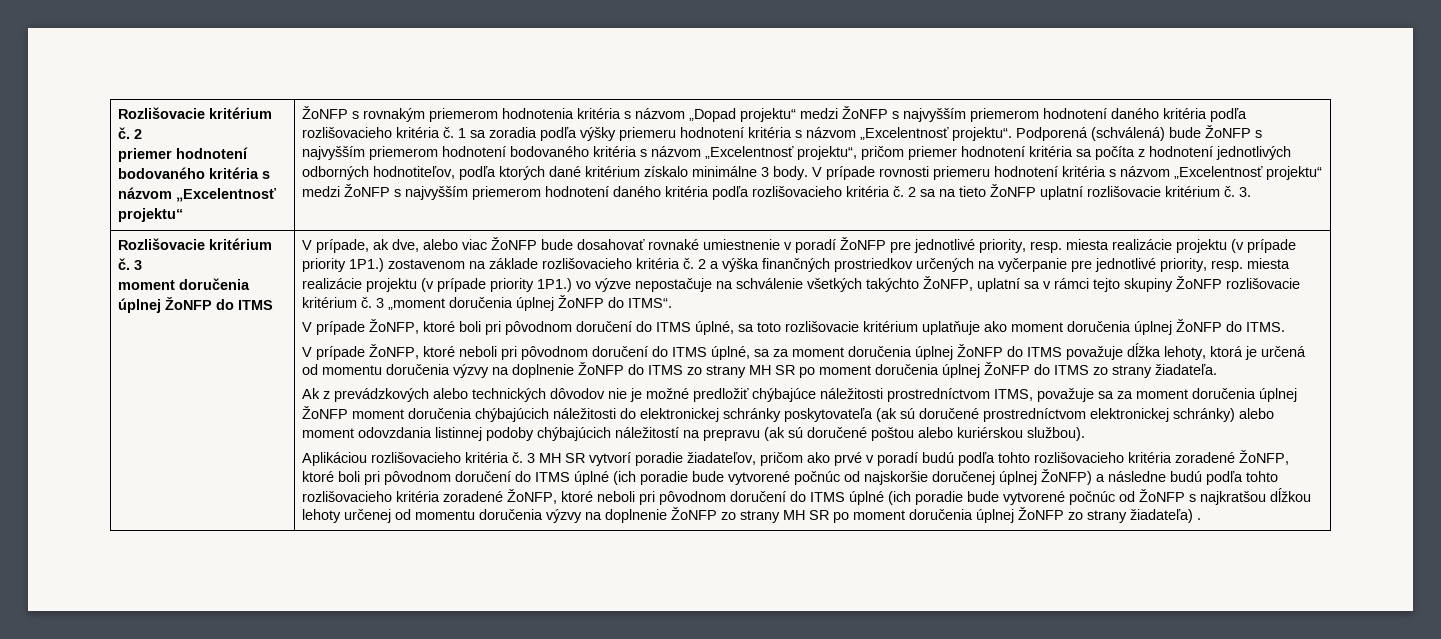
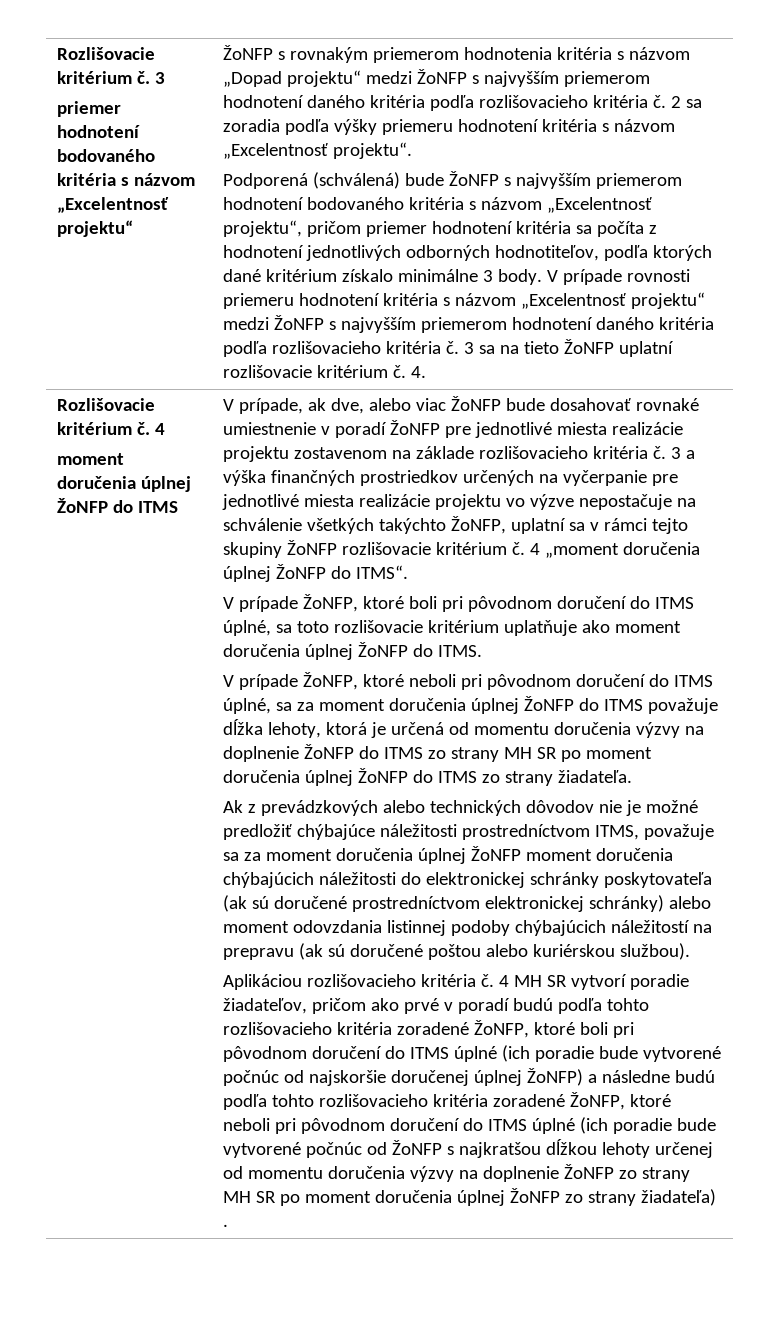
- Rozlišovacie kritérium č. 2
+ Rozlišovacie kritérium č. 3
- 1 sa zoradia podľa výšky priemeru hodnotení kritéria s názvom „Excelentnosť projektu“. Podporená (schválená) bude ŽoNFP s najvyšším priemerom hodnotení bodovaného kritéria s názvom „Excelentnosť projektu“, pričom priemer hodnotení kritéria sa počíta z hodnotení jednotlivých odborných hodnotiteľov, podľa ktorých dané kritérium získalo minimálne 3 body.
+ 2 sa zoradia podľa výšky priemeru hodnotení kritéria s názvom „Excelentnosť projektu“.
+ Podporená (schválená) bude ŽoNFP s najvyšším priemerom hodnotení bodovaného kritéria s názvom „Excelentnosť projektu“, pričom priemer hodnotení kritéria sa počíta z hodnotení jednotlivých odborných hodnotiteľov, podľa ktorých dané kritérium získalo minimálne 3 body.
- 2 sa na tieto ŽoNFP uplatní rozlišovacie kritérium č.
+ 3 sa na tieto ŽoNFP uplatní rozlišovacie kritérium č.
- 3.
- Rozlišovacie kritérium č. 3
+ 4.
+ Rozlišovacie kritérium č. 4
- V prípade, ak dve, alebo viac ŽoNFP bude dosahovať rovnaké umiestnenie v poradí ŽoNFP pre jednotlivé priority, resp. miesta realizácie projektu (v prípade priority 1P1.) zostavenom na základe rozlišovacieho kritéria č.
+ V prípade, ak dve, alebo viac ŽoNFP bude dosahovať rovnaké umiestnenie v poradí ŽoNFP pre jednotlivé miesta realizácie projektu zostavenom na základe rozlišovacieho kritéria č.
- 2 a výška finančných prostriedkov určených na vyčerpanie pre jednotlivé priority, resp. miesta realizácie projektu (v prípade priority 1P1.) vo výzve nepostačuje na schválenie všetkých takýchto ŽoNFP, uplatní sa v rámci tejto skupiny ŽoNFP rozlišovacie kritérium č.
+ 3 a výška finančných prostriedkov určených na vyčerpanie pre jednotlivé miesta realizácie projektu vo výzve nepostačuje na schválenie všetkých takýchto ŽoNFP, uplatní sa v rámci tejto skupiny ŽoNFP rozlišovacie kritérium č.
- 3 „moment doručenia úplnej ŽoNFP do ITMS“.
+ 4 „moment doručenia úplnej ŽoNFP do ITMS“.
- 3 MH SR vytvorí poradie žiadateľov, pričom ako prvé v poradí budú podľa tohto rozlišovacieho kritéria zoradené ŽoNFP, ktoré boli pri pôvodnom doručení do ITMS úplné (ich poradie bude vytvorené počnúc od najskoršie doručenej úplnej ŽoNFP) a následne budú podľa tohto rozlišovacieho kritéria zoradené ŽoNFP, ktoré neboli pri pôvodnom doručení do ITMS úplné (ich poradie bude vytvorené počnúc od ŽoNFP s najkratšou dĺžkou lehoty určenej od momentu doručenia výzvy na doplnenie ŽoNFP zo strany MH SR po moment doručenia úplnej ŽoNFP zo strany žiadateľa) .
+ 4 MH SR vytvorí poradie žiadateľov, pričom ako prvé v poradí budú podľa tohto rozlišovacieho kritéria zoradené ŽoNFP, ktoré boli pri pôvodnom doručení do ITMS úplné (ich poradie bude vytvorené počnúc od najskoršie doručenej úplnej ŽoNFP) a následne budú podľa tohto rozlišovacieho kritéria zoradené ŽoNFP, ktoré neboli pri pôvodnom doručení do ITMS úplné (ich poradie bude vytvorené počnúc od ŽoNFP s najkratšou dĺžkou lehoty určenej od momentu doručenia výzvy na doplnenie ŽoNFP zo strany MH SR po moment doručenia úplnej ŽoNFP zo strany žiadateľa) .

